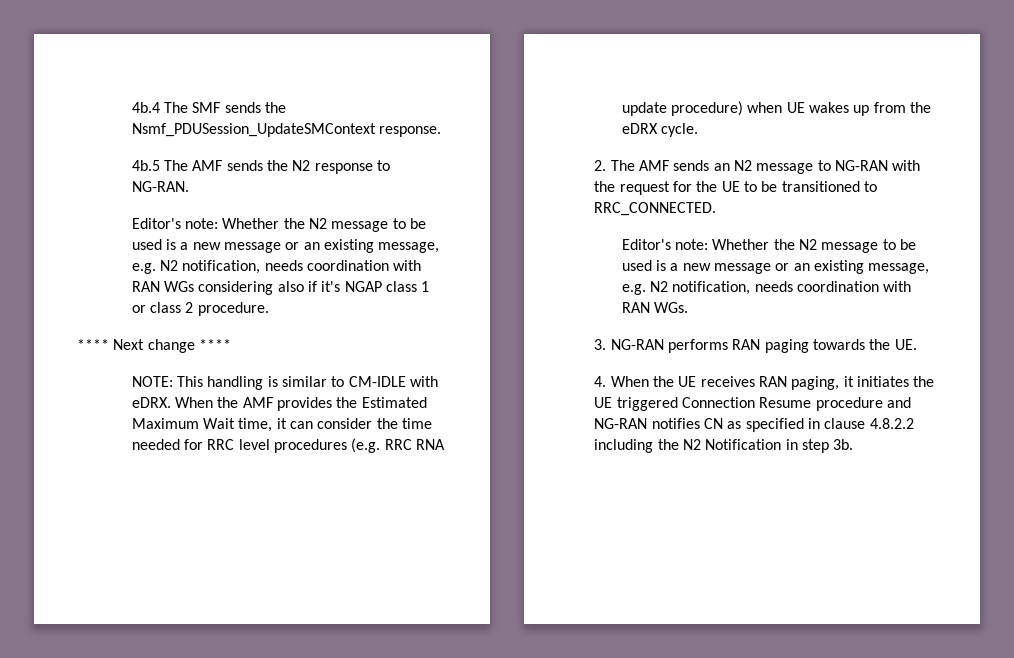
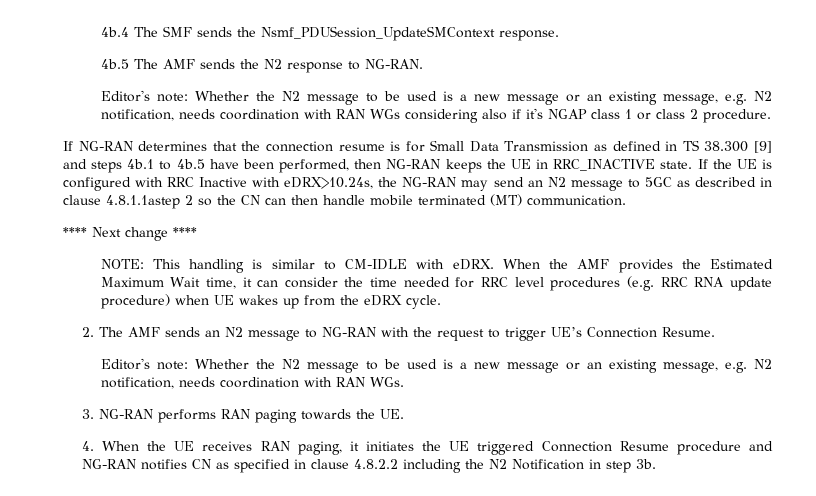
+ If NG-RAN determines that the connection resume is for Small Data Transmission as defined in TS 38.300 [9] and steps 4b.1 to 4b.5 have been performed, then NG-RAN keeps the UE in RRC_INACTIVE state. If the UE is configured with RRC Inactive with eDRX>10.24s, the NG-RAN may send an N2 message to 5GC as described in clause 4.8.1.1astep 2 so the CN can then handle mobile terminated (MT) communication.
- 2. The AMF sends an N2 message to NG-RAN with the request for the UE to be transitioned to RRC_CONNECTED.
+ 2. The AMF sends an N2 message to NG-RAN with the request to trigger UE’s Connection Resume.

